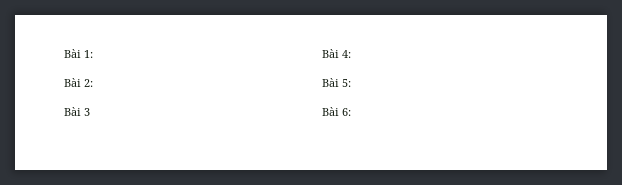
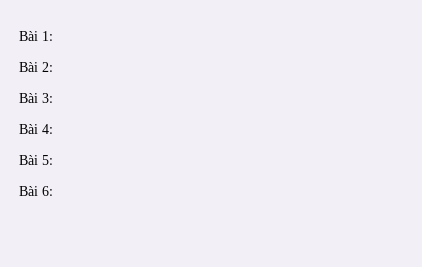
- Bài 3
+ Bài 3:

